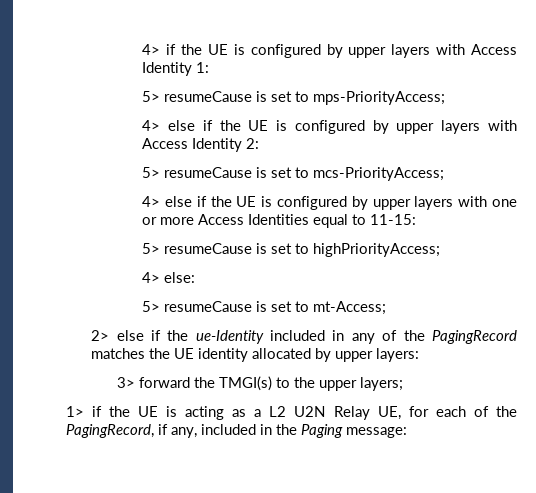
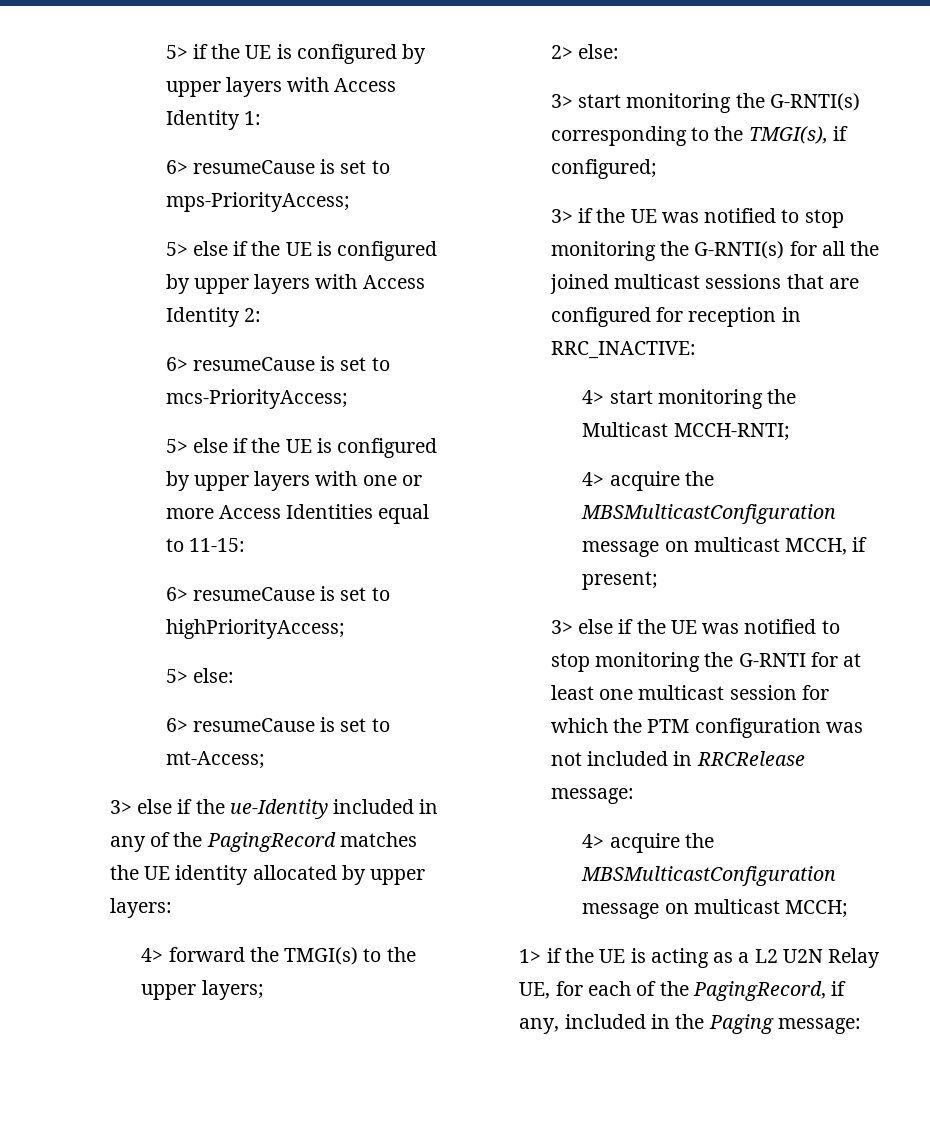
- 4> if the UE is configured by upper layers with Access Identity 1:
+ 5> if the UE is configured by upper layers with Access Identity 1:
- 5> resumeCause is set to mps-PriorityAccess;
+ 6> resumeCause is set to mps-PriorityAccess;
- 4> else if the UE is configured by upper layers with Access Identity 2:
+ 5> else if the UE is configured by upper layers with Access Identity 2:
- 5> resumeCause is set to mcs-PriorityAccess;
+ 6> resumeCause is set to mcs-PriorityAccess;
- 4> else if the UE is configured by upper layers with one or more Access Identities equal to 11-15:
+ 5> else if the UE is configured by upper layers with one or more Access Identities equal to 11-15:
- 5> resumeCause is set to highPriorityAccess;
+ 6> resumeCause is set to highPriorityAccess;
- 4> else:
- 5> resumeCause is set to mt-Access;
+ 5> else:
+ 6> resumeCause is set to mt-Access;
- 2> else if the ue-Identity included in any of the PagingRecord matches the UE identity allocated by upper layers:
+ 3> else if the ue-Identity included in any of the PagingRecord matches the UE identity allocated by upper layers:
- 3> forward the TMGI(s) to the upper layers;
+ 4> forward the TMGI(s) to the upper layers;
+ 2> else:
+ 3> start monitoring the G-RNTI(s) corresponding to the TMGI(s), if configured;
+ 3> if the UE was notified to stop monitoring the G-RNTI(s) for all the joined multicast sessions that are configured for reception in RRC_INACTIVE:
+ 4> start monitoring the Multicast MCCH-RNTI;
+ 4> acquire the MBSMulticastConfiguration message on multicast MCCH, if present;
+ 3> else if the UE was notified to stop monitoring the G-RNTI for at least one multicast session for which the PTM configuration was not included in RRCRelease message:
+ 4> acquire the MBSMulticastConfiguration message on multicast MCCH;

